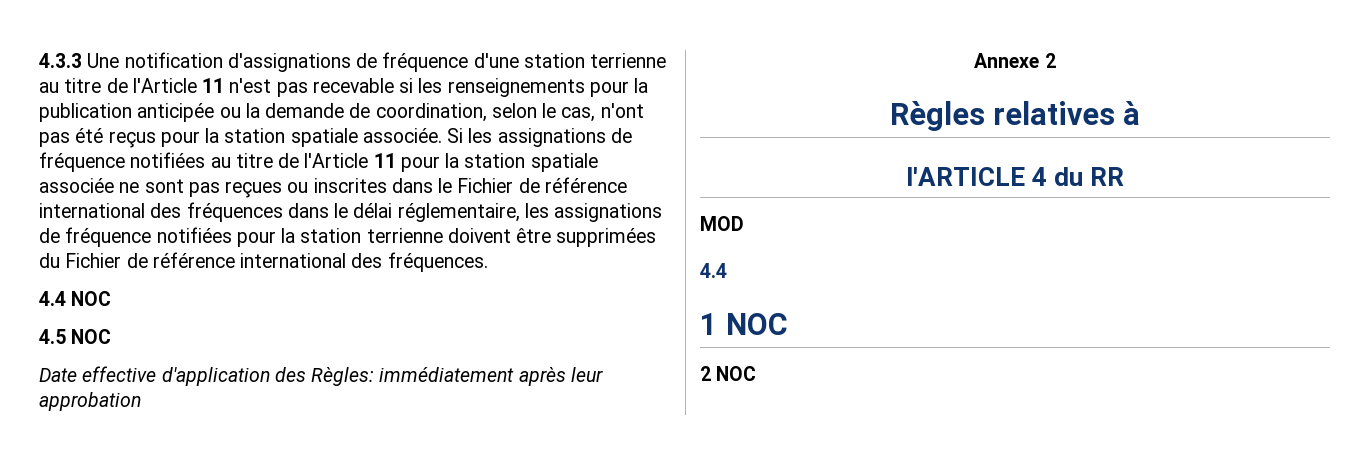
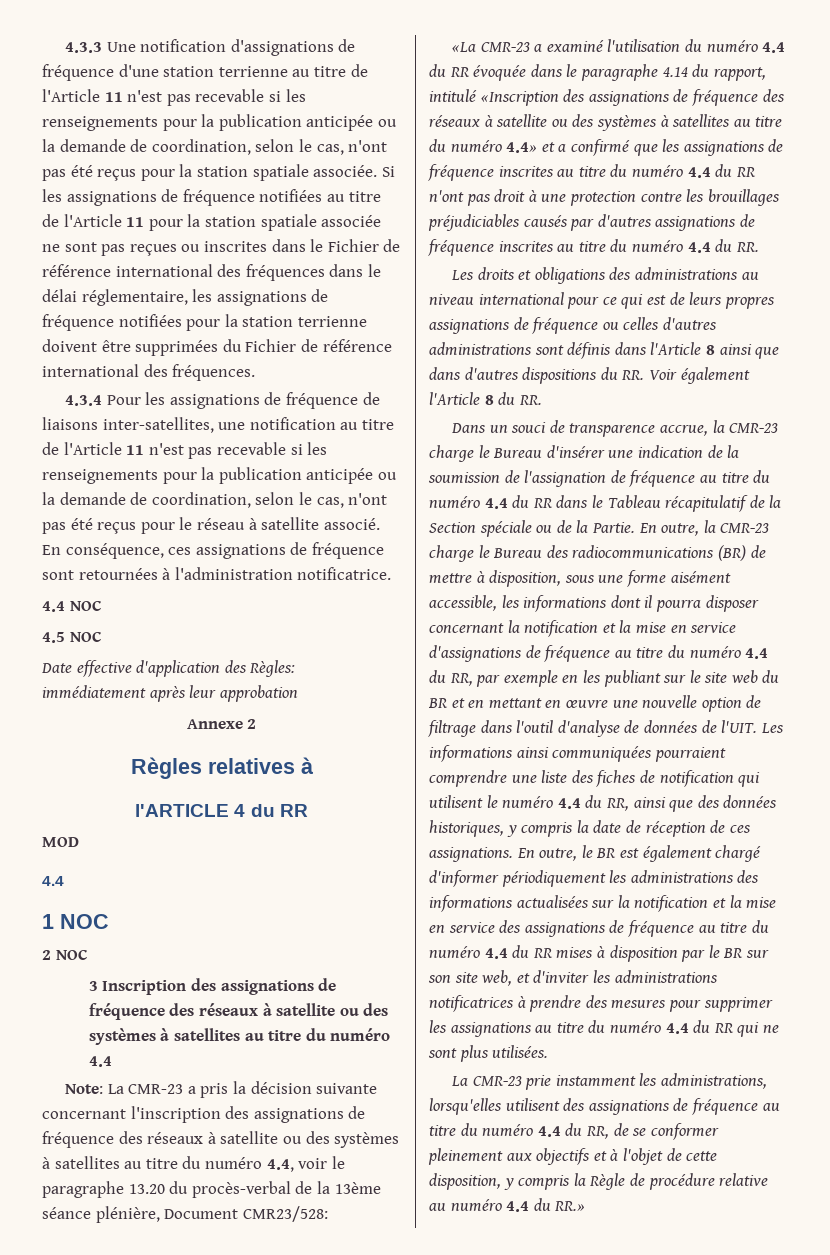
+ 4.3.4 Pour les assignations de fréquence de liaisons inter-satellites, une notification au titre de l'Article 11 n'est pas recevable si les renseignements pour la publication anticipée ou la demande de coordination, selon le cas, n'ont pas été reçus pour le réseau à satellite associé. En conséquence, ces assignations de fréquence sont retournées à l'administration notificatrice.
+ 3 Inscription des assignations de fréquence des réseaux à satellite ou des systèmes à satellites au titre du numéro 4.4
+ Note: La CMR-23 a pris la décision suivante concernant l'inscription des assignations de fréquence des réseaux à satellite ou des systèmes à satellites au titre du numéro 4.4, voir le paragraphe 13.20 du procès-verbal de la 13ème séance plénière, Document CMR23/528:
+ «La CMR-23 a examiné l'utilisation du numéro 4.4 du RR évoquée dans le paragraphe 4.14 du rapport, intitulé «Inscription des assignations de fréquence des réseaux à satellite ou des systèmes à satellites au titre du numéro 4.4» et a confirmé que les assignations de fréquence inscrites au titre du numéro 4.4 du RR n'ont pas droit à une protection contre les brouillages préjudiciables causés par d'autres assignations de fréquence inscrites au titre du numéro 4.4 du RR.
+ Les droits et obligations des administrations au niveau international pour ce qui est de leurs propres assignations de fréquence ou celles d'autres administrations sont définis dans l'Article 8 ainsi que dans d'autres dispositions du RR. Voir également l'Article 8 du RR.
+ Dans un souci de transparence accrue, la CMR-23 charge le Bureau d'insérer une indication de la soumission de l'assignation de fréquence au titre du numéro 4.4 du RR dans le Tableau récapitulatif de la Section spéciale ou de la Partie. En outre, la CMR-23 charge le Bureau des radiocommunications (BR) de mettre à disposition, sous une forme aisément accessible, les informations dont il pourra disposer concernant la notification et la mise en service d'assignations de fréquence au titre du numéro 4.4 du RR, par exemple en les publiant sur le site web du BR et en mettant en œuvre une nouvelle option de filtrage dans l'outil d'analyse de données de l'UIT. Les informations ainsi communiquées pourraient comprendre une liste des fiches de notification qui utilisent le numéro 4.4 du RR, ainsi que des données historiques, y compris la date de réception de ces assignations. En outre, le BR est également chargé d'informer périodiquement les administrations des informations actualisées sur la notification et la mise en service des assignations de fréquence au titre du numéro 4.4 du RR mises à disposition par le BR sur son site web, et d'inviter les administrations notificatrices à prendre des mesures pour supprimer les assignations au titre du numéro 4.4 du RR qui ne sont plus utilisées.
+ La CMR-23 prie instamment les administrations, lorsqu'elles utilisent des assignations de fréquence au titre du numéro 4.4 du RR, de se conformer pleinement aux objectifs et à l'objet de cette disposition, y compris la Règle de procédure relative au numéro 4.4 du RR.»

